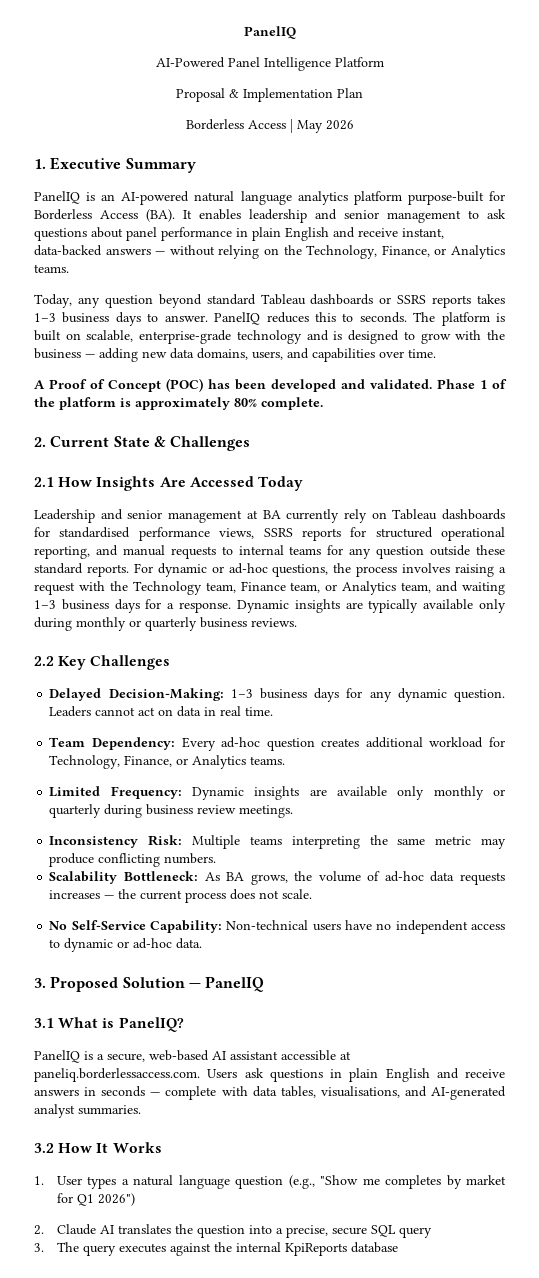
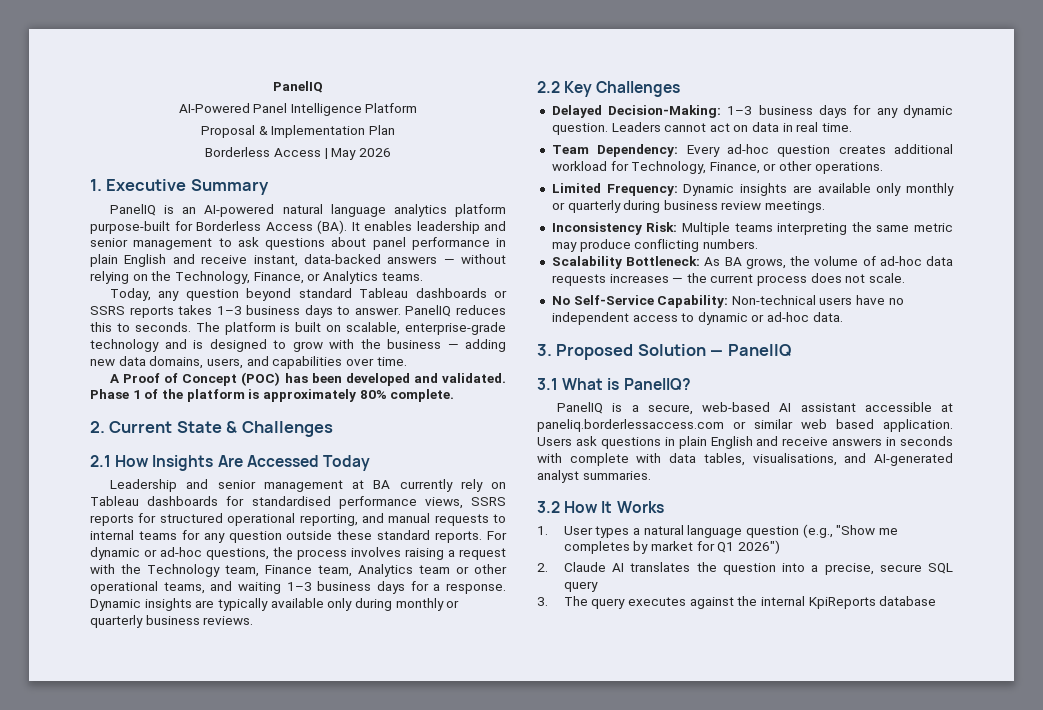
- For dynamic or ad-hoc questions, the process involves raising a request with the Technology team, Finance team, or Analytics team, and waiting 1–3 business days for a response.
+ For dynamic or ad-hoc questions, the process involves raising a request with the Technology team, Finance team, Analytics team or other operational teams, and waiting 1–3 business days for a response.
- Team Dependency: Every ad-hoc question creates additional workload for Technology, Finance, or Analytics teams.
+ Team Dependency: Every ad-hoc question creates additional workload for Technology, Finance, or other operations.
- PanelIQ is a secure, web-based AI assistant accessible at paneliq.borderlessaccess.com. Users ask questions in plain English and receive answers in seconds — complete with data tables, visualisations, and AI-generated analyst summaries.
+ PanelIQ is a secure, web-based AI assistant accessible at paneliq.borderlessaccess.com or similar web based application. Users ask questions in plain English and receive answers in seconds with complete with data tables, visualisations, and AI-generated analyst summaries.

